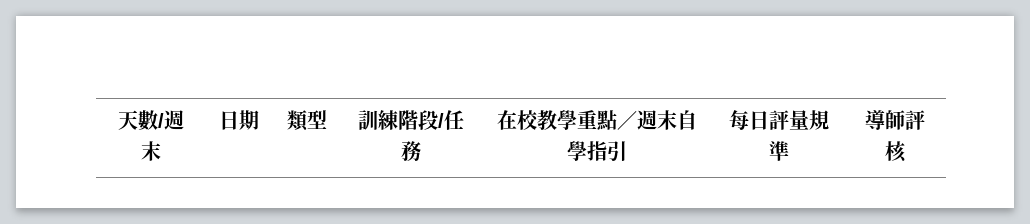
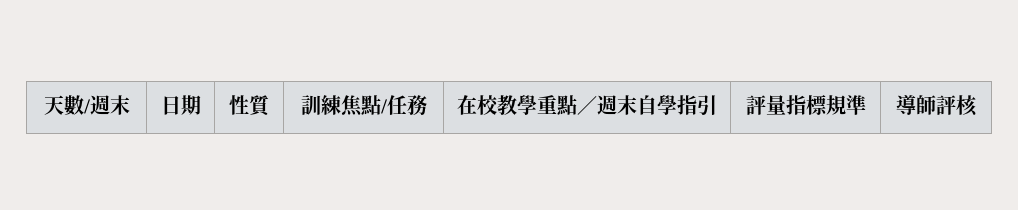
- 天數/週末 | 日期 | 類型 | 訓練階段/任務 | 在校教學重點／週末自學指引 | 每日評量規準 | 導師評核
+ 天數/週末 | 日期 | 性質 | 訓練焦點/任務 | 在校教學重點／週末自學指引 | 評量指標規準 | 導師評核

